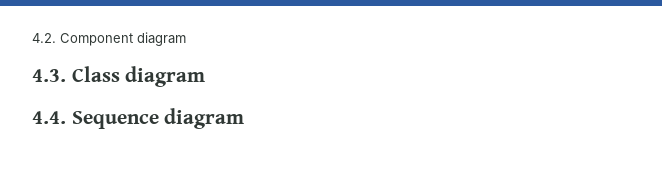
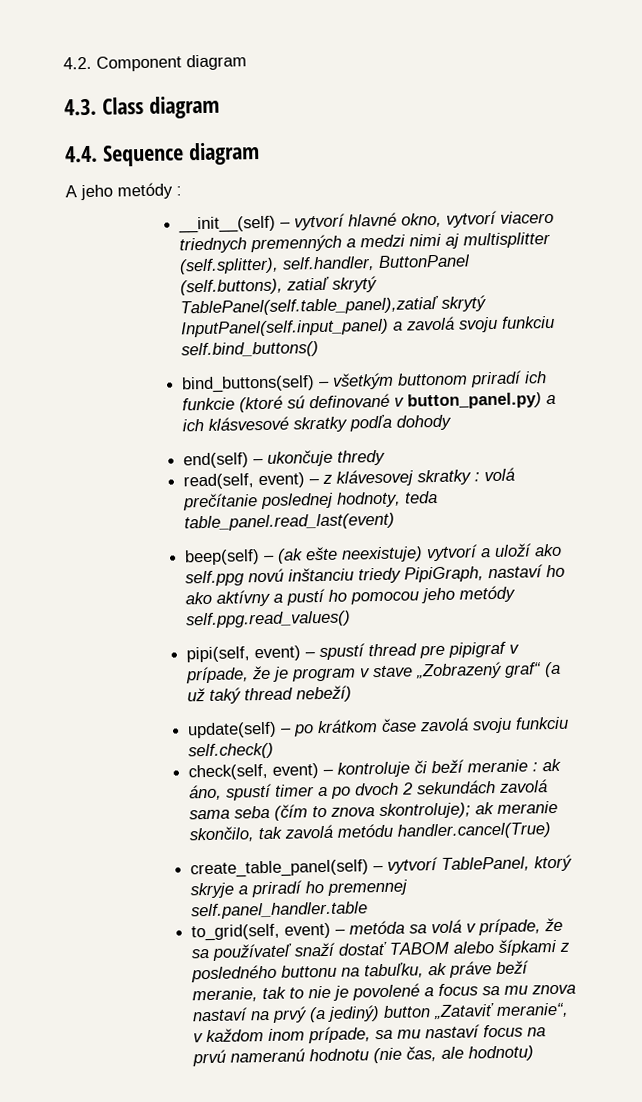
+ A jeho metódy :
+ __init__(self) – vytvorí hlavné okno, vytvorí viacero triednych premenných a medzi nimi aj multisplitter (self.splitter), self.handler, ButtonPanel (self.buttons), zatiaľ skrytý TablePanel(self.table_panel),zatiaľ skrytý InputPanel(self.input_panel) a zavolá svoju funkciu self.bind_buttons()
+ bind_buttons(self) – všetkým buttonom priradí ich funkcie (ktoré sú definované v button_panel.py) a ich klásvesové skratky podľa dohody
+ end(self) – ukončuje thredy
+ read(self, event) – z klávesovej skratky : volá prečítanie poslednej hodnoty, teda table_panel.read_last(event)
+ beep(self) – (ak ešte neexistuje) vytvorí a uloží ako self.ppg novú inštanciu triedy PipiGraph, nastaví ho ako aktívny a pustí ho pomocou jeho metódy self.ppg.read_values()
+ pipi(self, event) – spustí thread pre pipigraf v prípade, že je program v stave „Zobrazený graf“ (a už taký thread nebeží)
+ update(self) – po krátkom čase zavolá svoju funkciu self.check()
+ check(self, event) – kontroluje či beží meranie : ak áno, spustí timer a po dvoch 2 sekundách zavolá sama seba (čím to znova skontroluje); ak meranie skončilo, tak zavolá metódu handler.cancel(True)
+ create_table_panel(self) – vytvorí TablePanel, ktorý skryje a priradí ho premennej self.panel_handler.table
+ to_grid(self, event) – metóda sa volá v prípade, že sa používateľ snaží dostať TABOM alebo šípkami z posledného buttonu na tabuľku, ak práve beží meranie, tak to nie je povolené a focus sa mu znova nastaví na prvý (a jediný) button „Zataviť meranie“, v každom inom prípade, sa mu nastaví focus na prvú nameranú hodnotu (nie čas, ale hodnotu)

